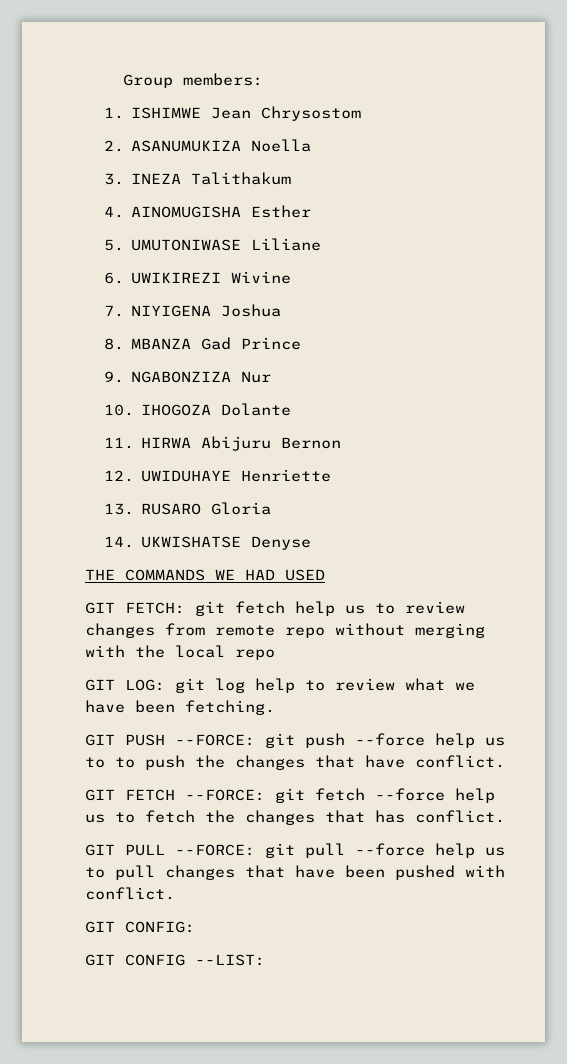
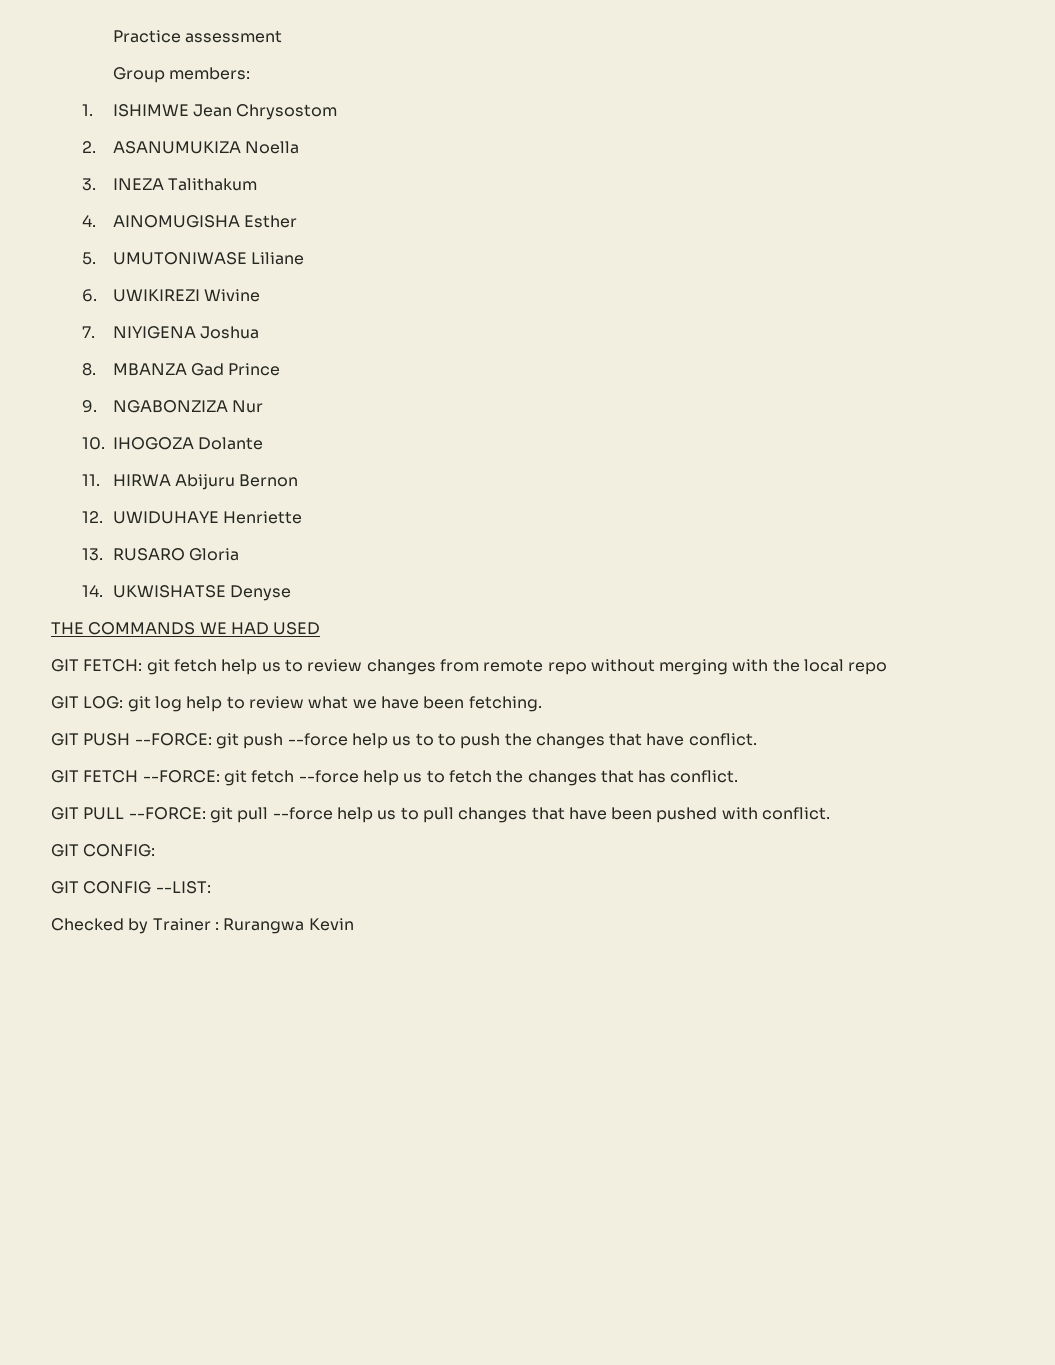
+ Practice assessment
+ Checked by Trainer : Rurangwa Kevin

